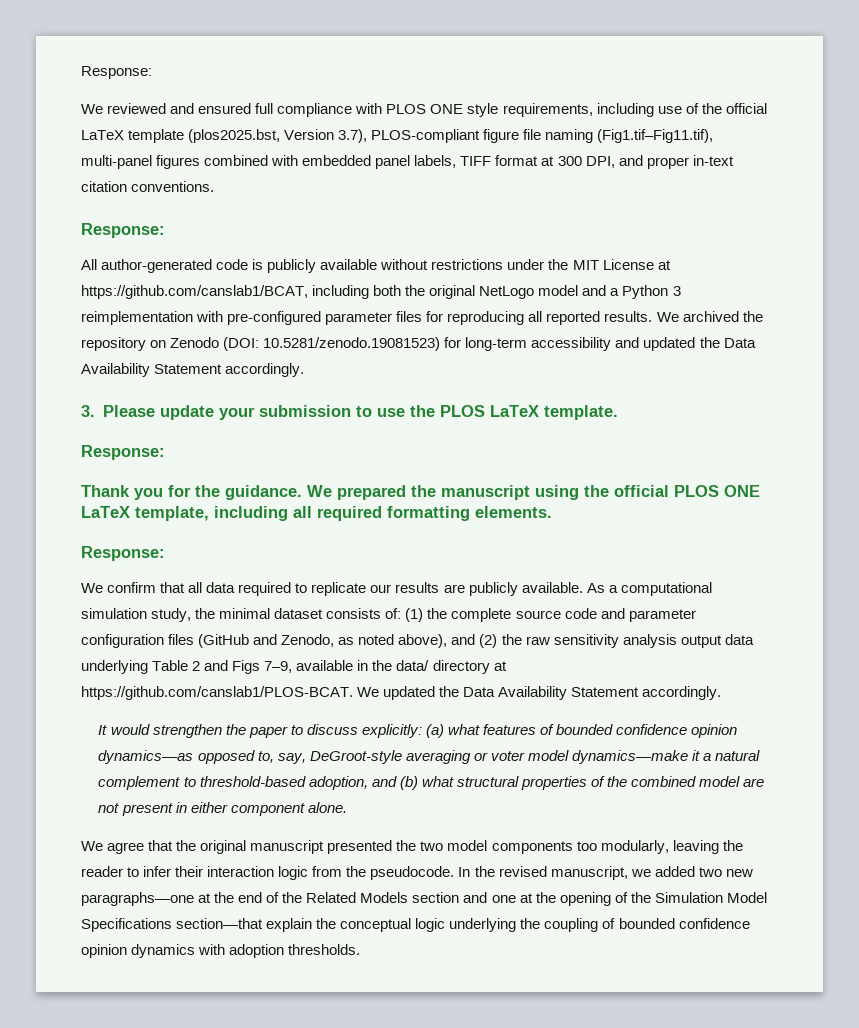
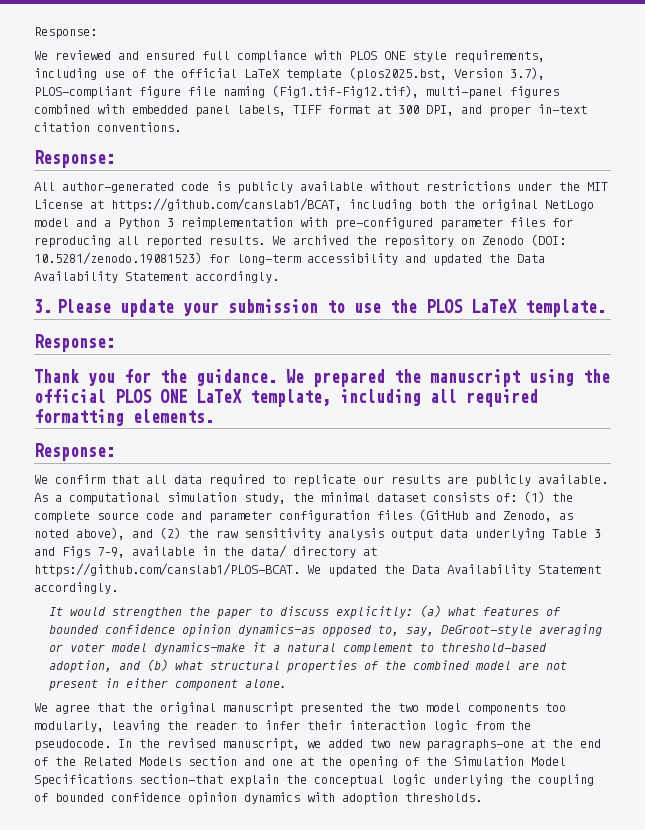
- We reviewed and ensured full compliance with PLOS ONE style requirements, including use of the official LaTeX template (plos2025.bst, Version 3.7), PLOS-compliant figure file naming (Fig1.tif–Fig11.tif), multi-panel figures combined with embedded panel labels, TIFF format at 300 DPI, and proper in-text citation conventions.
+ We reviewed and ensured full compliance with PLOS ONE style requirements, including use of the official LaTeX template (plos2025.bst, Version 3.7), PLOS-compliant figure file naming (Fig1.tif–Fig12.tif), multi-panel figures combined with embedded panel labels, TIFF format at 300 DPI, and proper in-text citation conventions.
- As a computational simulation study, the minimal dataset consists of: (1) the complete source code and parameter configuration files (GitHub and Zenodo, as noted above), and (2) the raw sensitivity analysis output data underlying Table 2 and Figs 7–9, available in the data/ directory at https://github.com/canslab1/PLOS-BCAT. We updated the Data Availability Statement accordingly.
+ As a computational simulation study, the minimal dataset consists of: (1) the complete source code and parameter configuration files (GitHub and Zenodo, as noted above), and (2) the raw sensitivity analysis output data underlying Table 3 and Figs 7–9, available in the data/ directory at https://github.com/canslab1/PLOS-BCAT. We updated the Data Availability Statement accordingly.

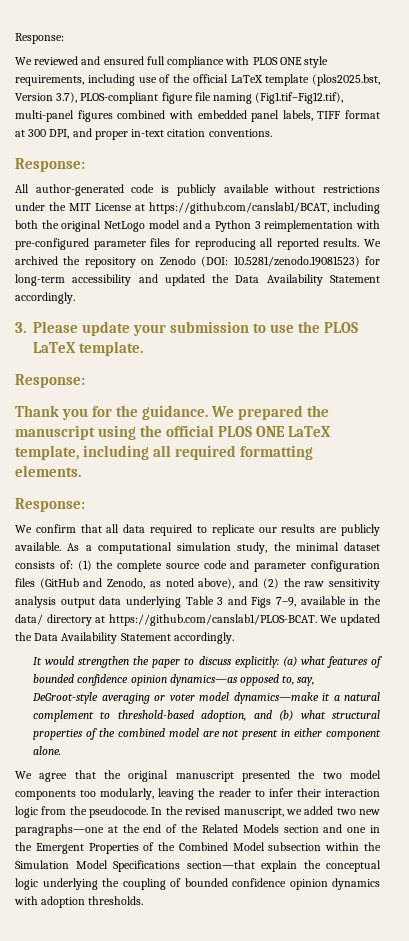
- In the revised manuscript, we added two new paragraphs—one at the end of the Related Models section and one at the opening of the Simulation Model Specifications section—that explain the conceptual logic underlying the coupling of bounded confidence opinion dynamics with adoption thresholds.
+ In the revised manuscript, we added two new paragraphs—one at the end of the Related Models section and one in the Emergent Properties of the Combined Model subsection within the Simulation Model Specifications section—that explain the conceptual logic underlying the coupling of bounded confidence opinion dynamics with adoption thresholds.

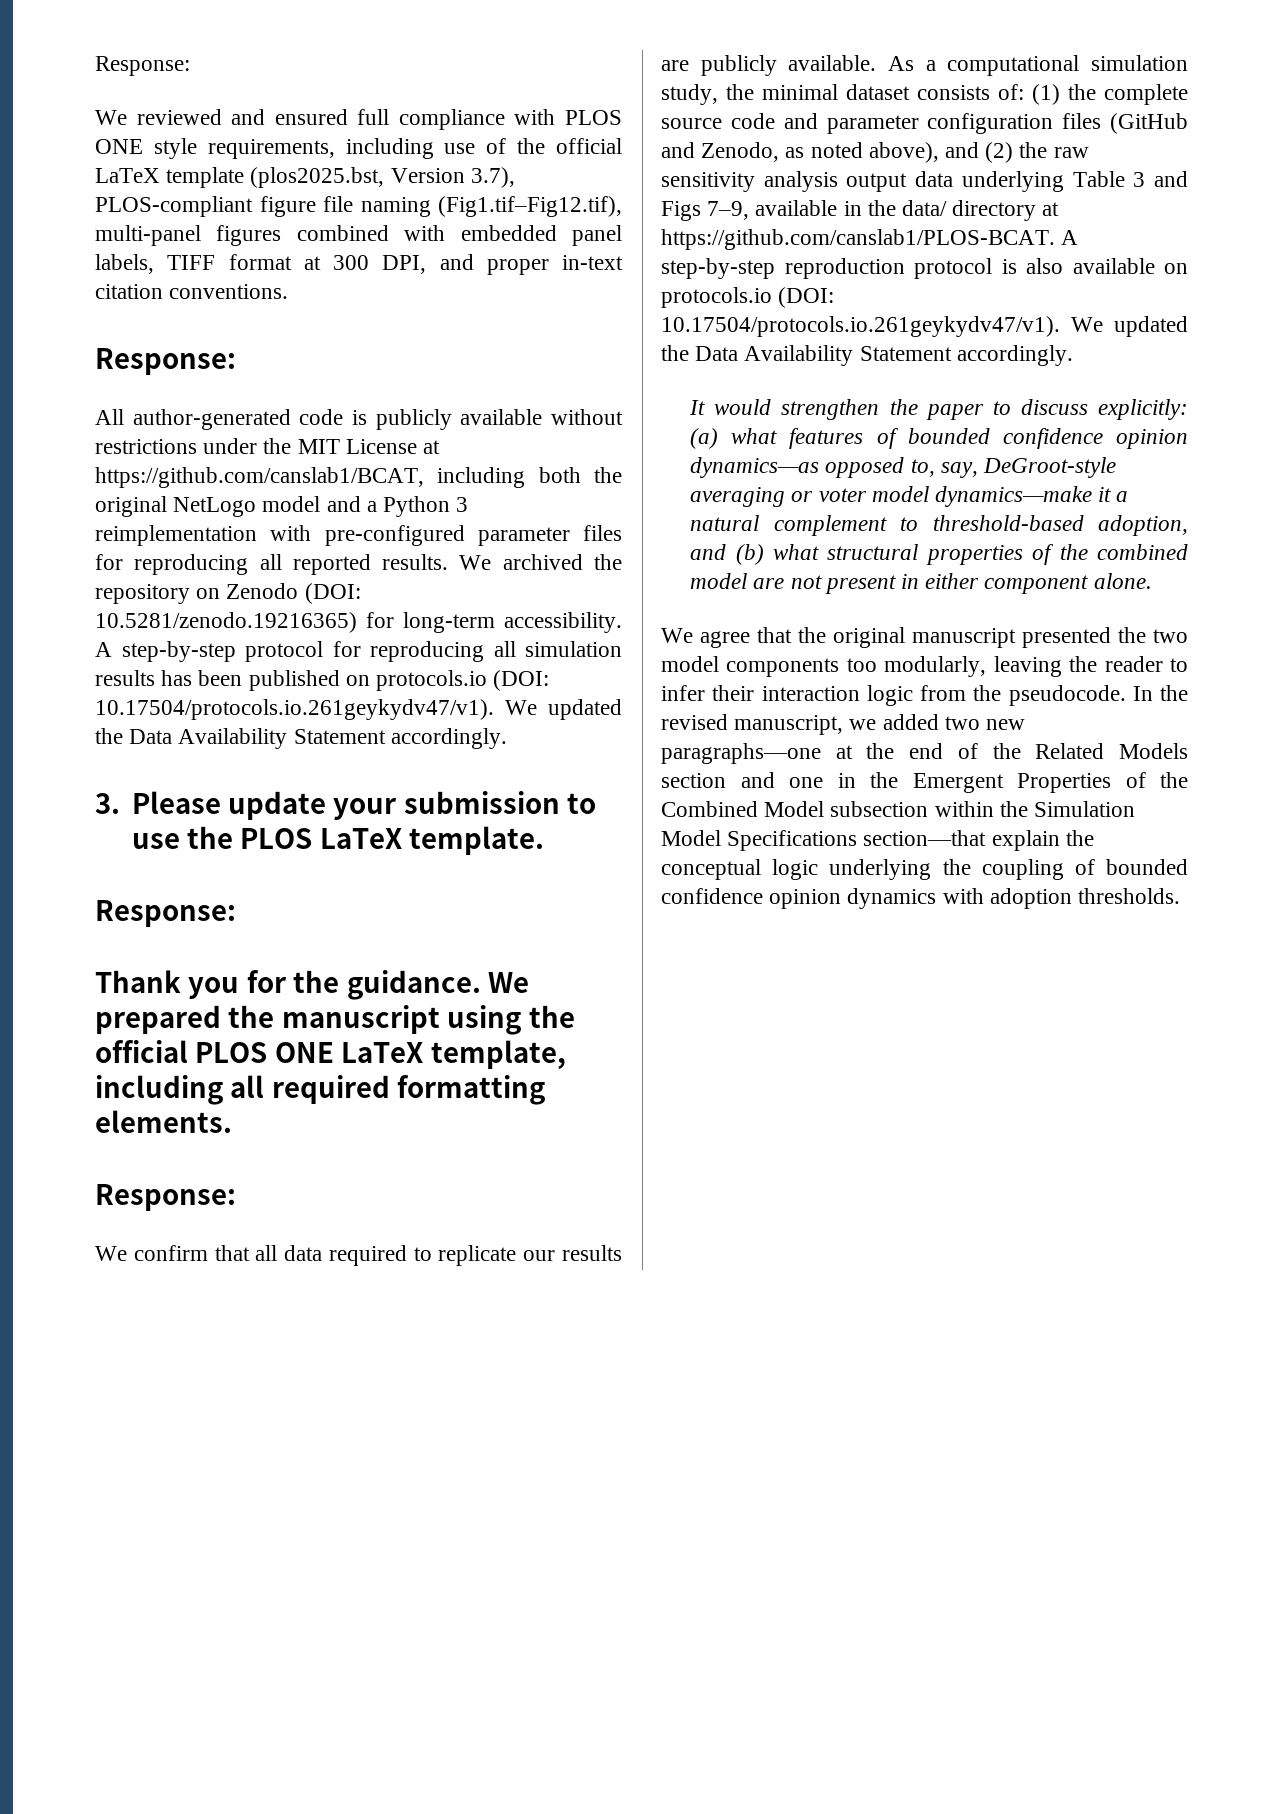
- We archived the repository on Zenodo (DOI: 10.5281/zenodo.19081523) for long-term accessibility and updated the Data Availability Statement accordingly.
+ We archived the repository on Zenodo (DOI: 10.5281/zenodo.19216365) for long-term accessibility. A step-by-step protocol for reproducing all simulation results has been published on protocols.io (DOI: 10.17504/protocols.io.261geykydv47/v1). We updated the Data Availability Statement accordingly.
- As a computational simulation study, the minimal dataset consists of: (1) the complete source code and parameter configuration files (GitHub and Zenodo, as noted above), and (2) the raw sensitivity analysis output data underlying Table 3 and Figs 7–9, available in the data/ directory at https://github.com/canslab1/PLOS-BCAT. We updated the Data Availability Statement accordingly.
+ As a computational simulation study, the minimal dataset consists of: (1) the complete source code and parameter configuration files (GitHub and Zenodo, as noted above), and (2) the raw sensitivity analysis output data underlying Table 3 and Figs 7–9, available in the data/ directory at https://github.com/canslab1/PLOS-BCAT. A step-by-step reproduction protocol is also available on protocols.io (DOI: 10.17504/protocols.io.261geykydv47/v1). We updated the Data Availability Statement accordingly.

